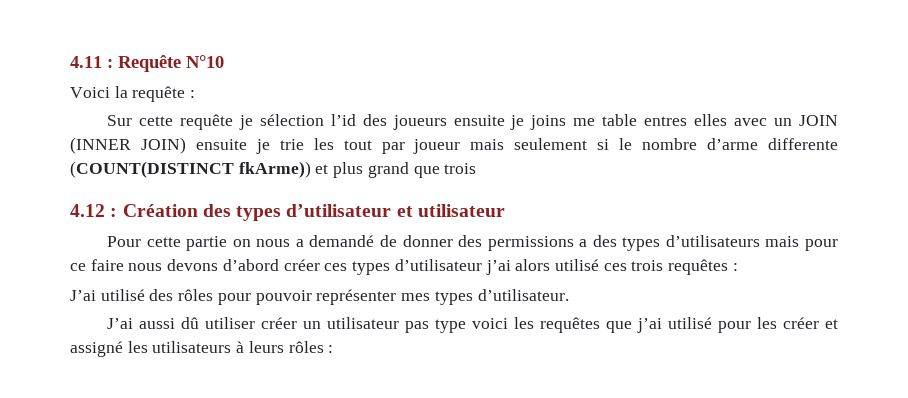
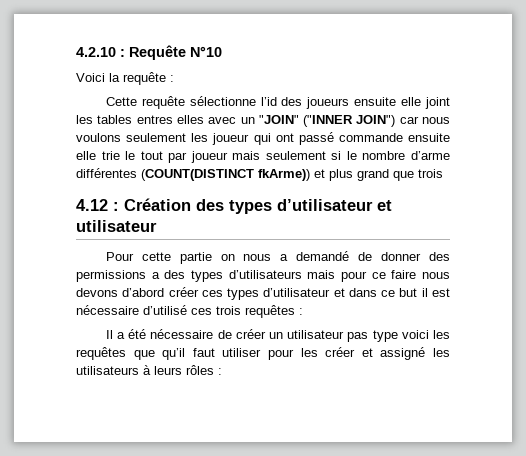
- 4.11 : Requête N°10
+ 4.2.10 : Requête N°10
- Sur cette requête je sélection l’id des joueurs ensuite je joins me table entres elles avec un JOIN (INNER JOIN) ensuite je trie les tout par joueur mais seulement si le nombre d’arme differente (COUNT(DISTINCT fkArme)) et plus grand que trois
+ Cette requête sélectionne l’id des joueurs ensuite elle joint les tables entres elles avec un "JOIN" ("INNER JOIN") car nous voulons seulement les joueur qui ont passé commande ensuite elle trie le tout par joueur mais seulement si le nombre d’arme différentes (COUNT(DISTINCT fkArme)) et plus grand que trois
- Pour cette partie on nous a demandé de donner des permissions a des types d’utilisateurs mais pour ce faire nous devons d’abord créer ces types d’utilisateur j’ai alors utilisé ces trois requêtes :
- J’ai utilisé des rôles pour pouvoir représenter mes types d’utilisateur.
- J’ai aussi dû utiliser créer un utilisateur pas type voici les requêtes que j’ai utilisé pour les créer et assigné les utilisateurs à leurs rôles :
+ Pour cette partie on nous a demandé de donner des permissions a des types d’utilisateurs mais pour ce faire nous devons d’abord créer ces types d’utilisateur et dans ce but il est nécessaire d’utilisé ces trois requêtes :
+ Il a été nécessaire de créer un utilisateur pas type voici les requêtes que qu’il faut utiliser pour les créer et assigné les utilisateurs à leurs rôles :

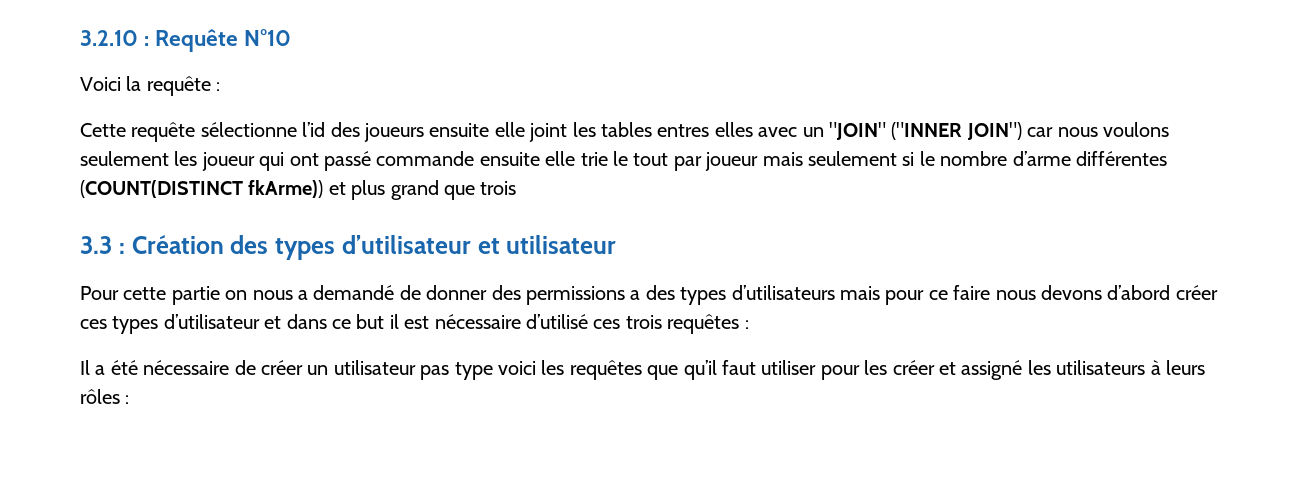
- 4.2.10 : Requête N°10
+ 3.2.10 : Requête N°10
- 4.12 : Création des types d’utilisateur et utilisateur
+ 3.3 : Création des types d’utilisateur et utilisateur

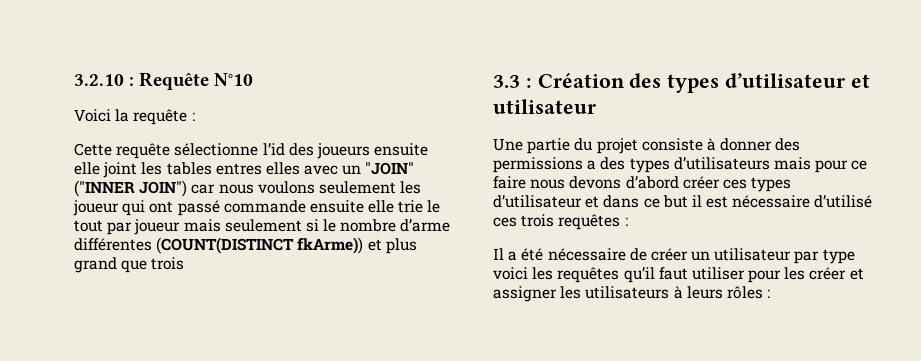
- Pour cette partie on nous a demandé de donner des permissions a des types d’utilisateurs mais pour ce faire nous devons d’abord créer ces types d’utilisateur et dans ce but il est nécessaire d’utilisé ces trois requêtes :
+ Une partie du projet consiste à donner des permissions a des types d’utilisateurs mais pour ce faire nous devons d’abord créer ces types d’utilisateur et dans ce but il est nécessaire d’utilisé ces trois requêtes :
- Il a été nécessaire de créer un utilisateur pas type voici les requêtes que qu’il faut utiliser pour les créer et assigné les utilisateurs à leurs rôles :
+ Il a été nécessaire de créer un utilisateur par type voici les requêtes qu’il faut utiliser pour les créer et assigner les utilisateurs à leurs rôles :

